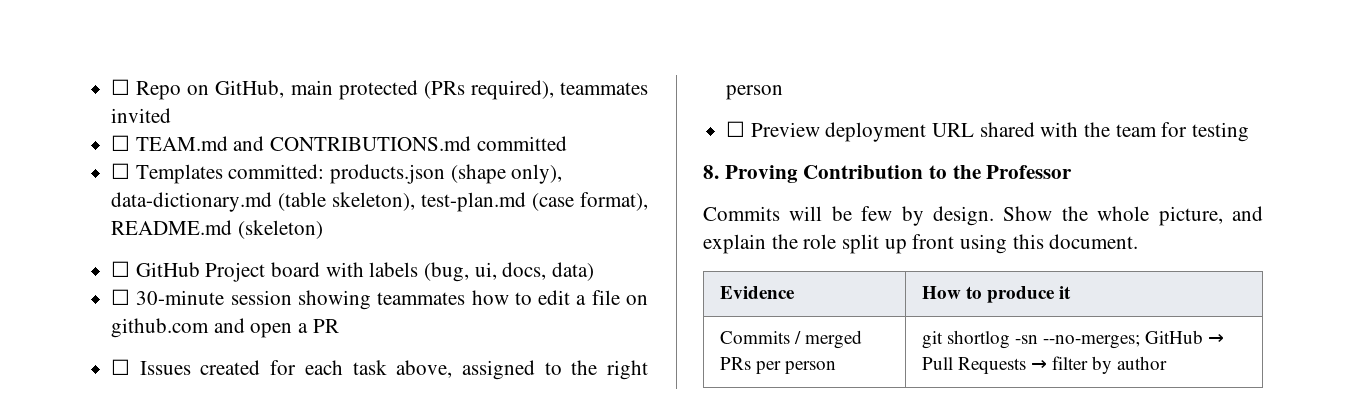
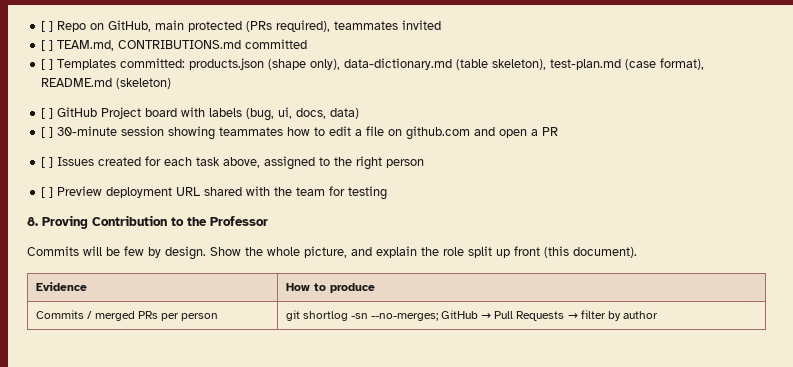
- ☐ Repo on GitHub, main protected (PRs required), teammates invited
+ [ ] Repo on GitHub, main protected (PRs required), teammates invited
- ☐ TEAM.md and CONTRIBUTIONS.md committed
+ [ ] TEAM.md, CONTRIBUTIONS.md committed
- ☐ Templates committed: products.json (shape only), data-dictionary.md (table skeleton), test-plan.md (case format), README.md (skeleton)
+ [ ] Templates committed: products.json (shape only), data-dictionary.md (table skeleton), test-plan.md (case format), README.md (skeleton)
- ☐ GitHub Project board with labels (bug, ui, docs, data)
+ [ ] GitHub Project board with labels (bug, ui, docs, data)
- ☐ 30-minute session showing teammates how to edit a file on github.com and open a PR
+ [ ] 30-minute session showing teammates how to edit a file on github.com and open a PR
- ☐ Issues created for each task above, assigned to the right person
+ [ ] Issues created for each task above, assigned to the right person
- ☐ Preview deployment URL shared with the team for testing
+ [ ] Preview deployment URL shared with the team for testing
- Show the whole picture, and explain the role split up front using this document.
+ Show the whole picture, and explain the role split up front (this document).
- Evidence | How to produce it
+ Evidence | How to produce

